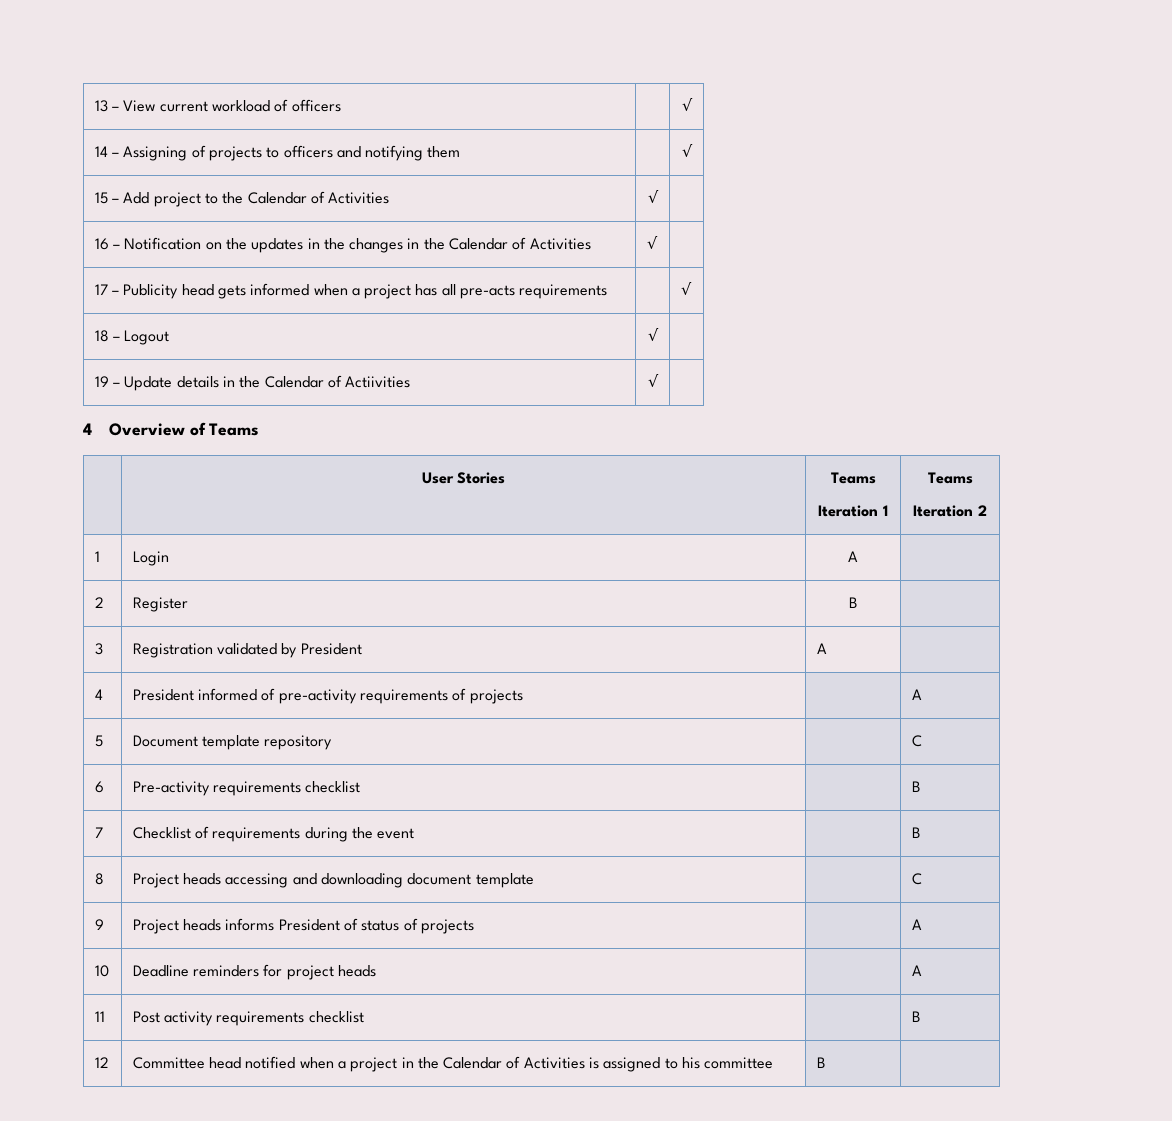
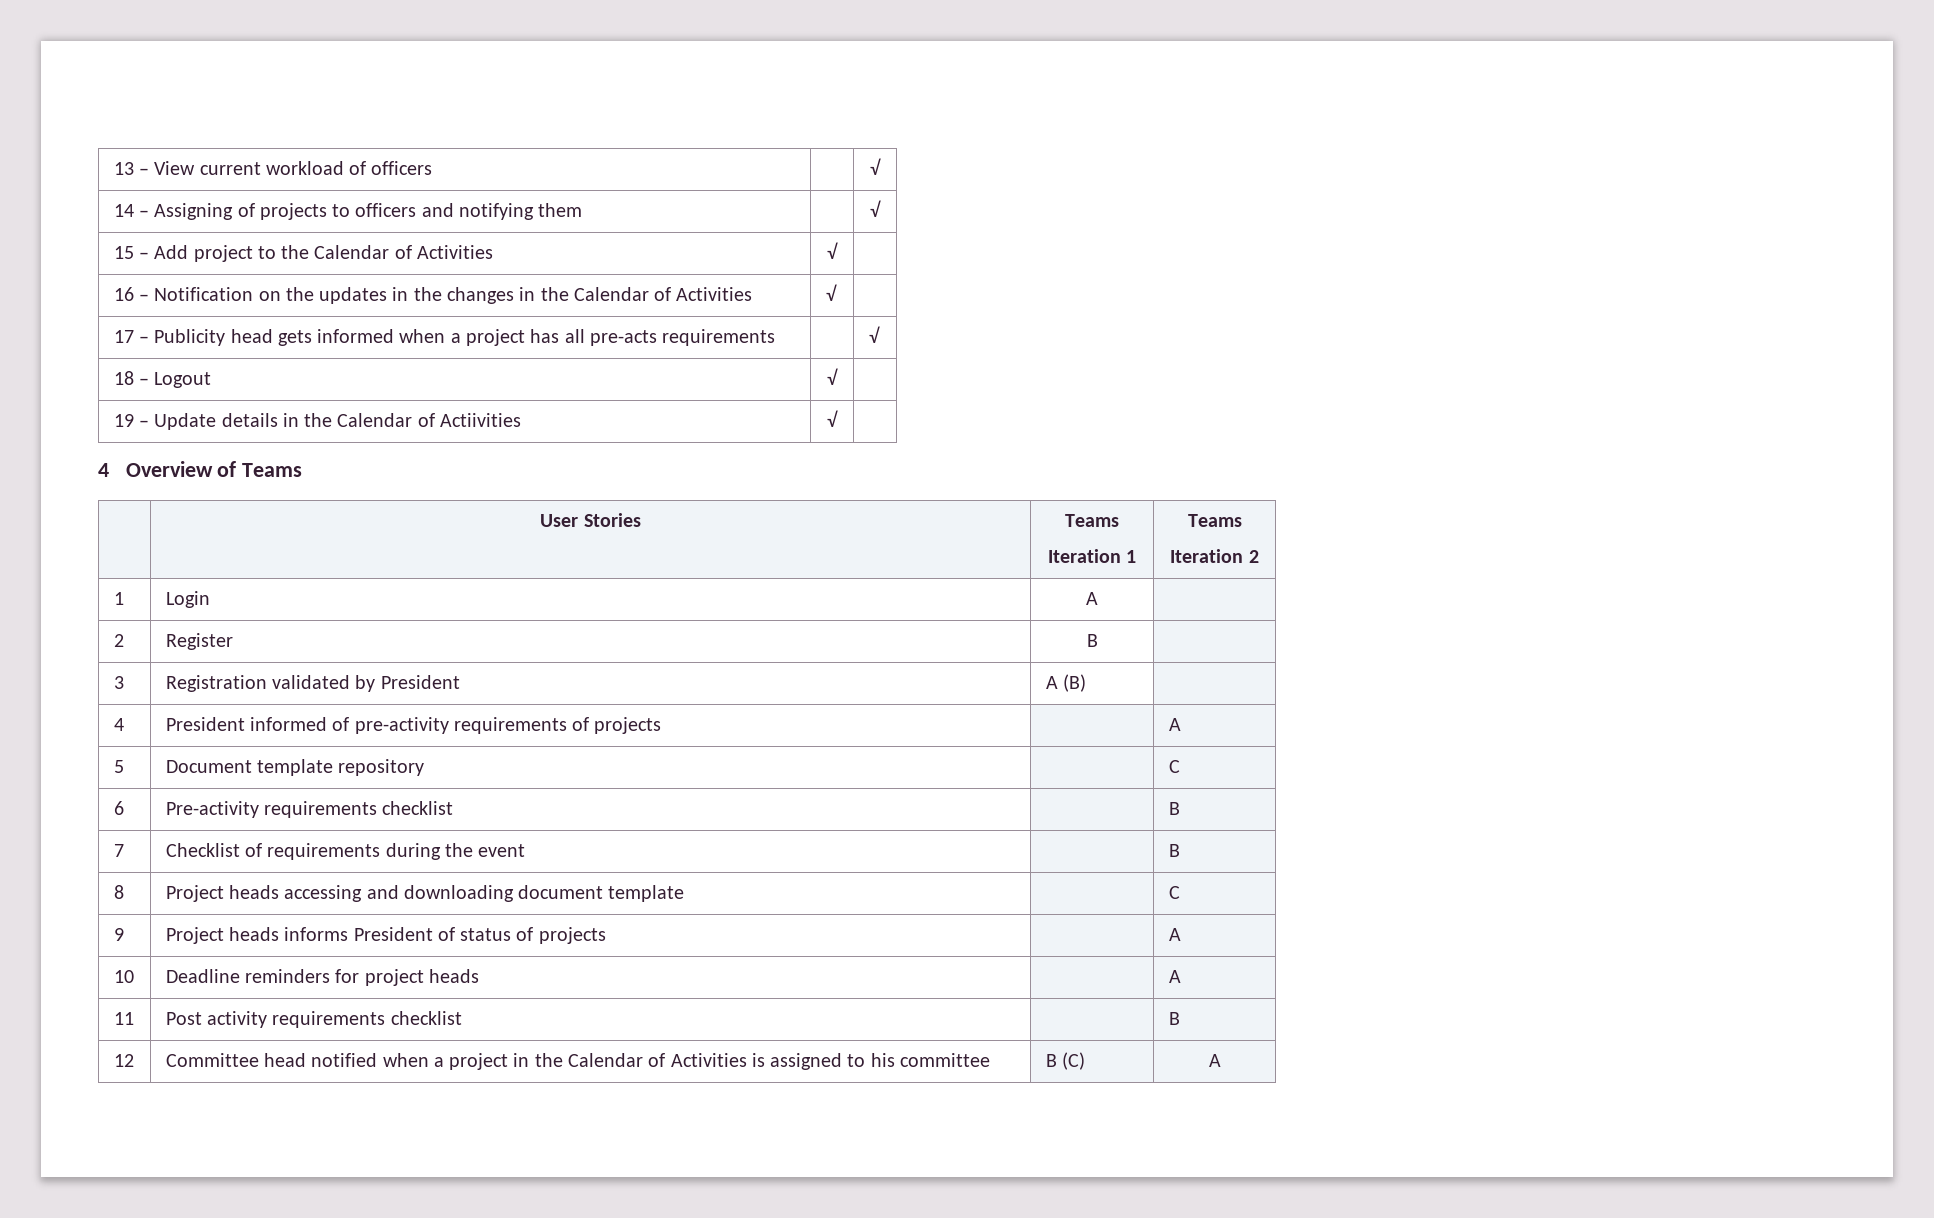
- 3 | Registration validated by President | A |
+ 3 | Registration validated by President | A (B) |
- 12 | Committee head notified when a project in the Calendar of Activities is assigned to his committee | B |
+ 12 | Committee head notified when a project in the Calendar of Activities is assigned to his committee | B (C) | A

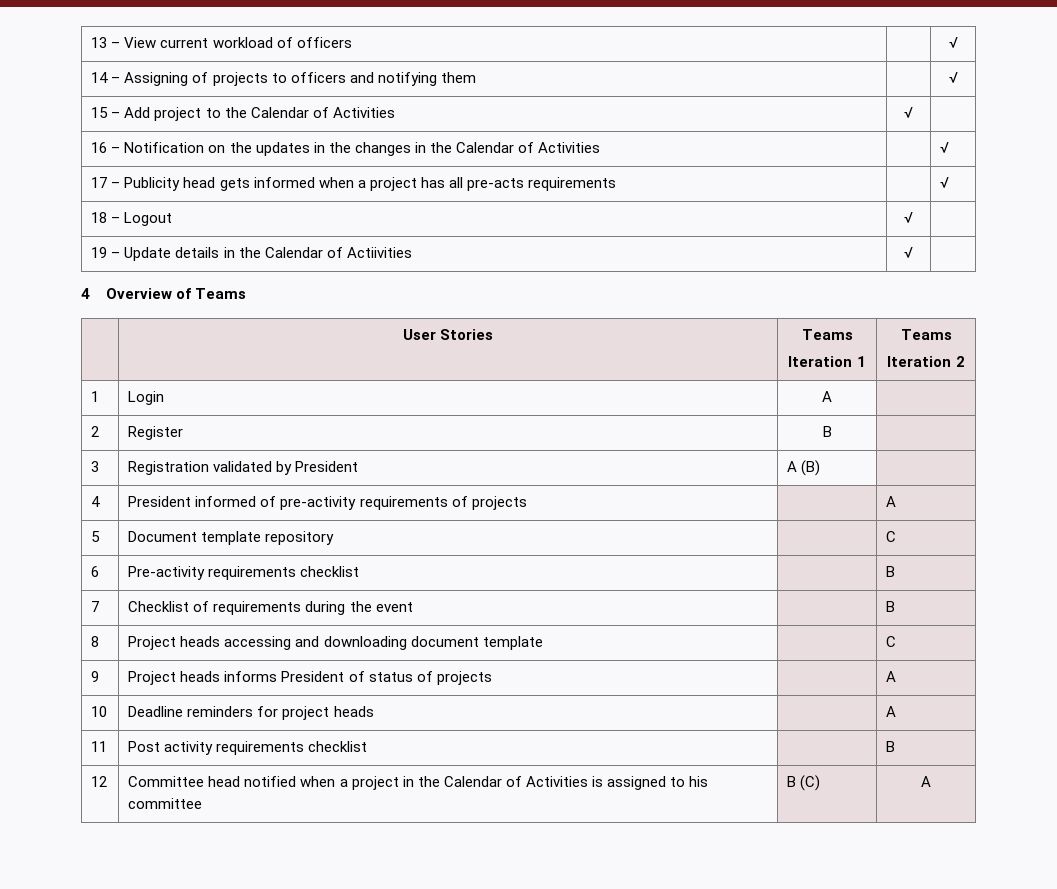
- 16 – Notification on the updates in the changes in the Calendar of Activities | √ |
+ 16 – Notification on the updates in the changes in the Calendar of Activities | | √

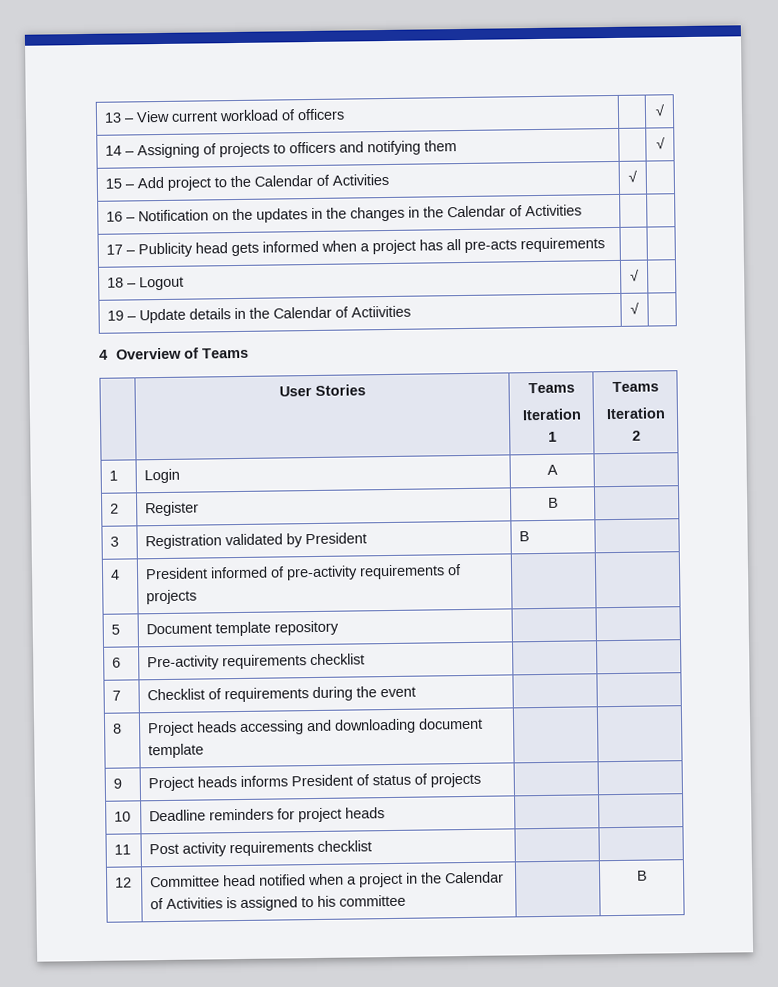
- 16 – Notification on the updates in the changes in the Calendar of Activities | | √
+ 16 – Notification on the updates in the changes in the Calendar of Activities | |
- 17 – Publicity head gets informed when a project has all pre-acts requirements | | √
+ 17 – Publicity head gets informed when a project has all pre-acts requirements | |
- 3 | Registration validated by President | A (B) |
+ 3 | Registration validated by President | B |
- 4 | President informed of pre-activity requirements of projects | | A
+ 4 | President informed of pre-activity requirements of projects | |
- 5 | Document template repository | | C
+ 5 | Document template repository | |
- 6 | Pre-activity requirements checklist | | B
+ 6 | Pre-activity requirements checklist | |
- 7 | Checklist of requirements during the event | | B
+ 7 | Checklist of requirements during the event | |
- 8 | Project heads accessing and downloading document template | | C
+ 8 | Project heads accessing and downloading document template | |
- 9 | Project heads informs President of status of projects | | A
+ 9 | Project heads informs President of status of projects | |
- 10 | Deadline reminders for project heads | | A
+ 10 | Deadline reminders for project heads | |
- 11 | Post activity requirements checklist | | B
+ 11 | Post activity requirements checklist | |
- 12 | Committee head notified when a project in the Calendar of Activities is assigned to his committee | B (C) | A
+ 12 | Committee head notified when a project in the Calendar of Activities is assigned to his committee | | B

